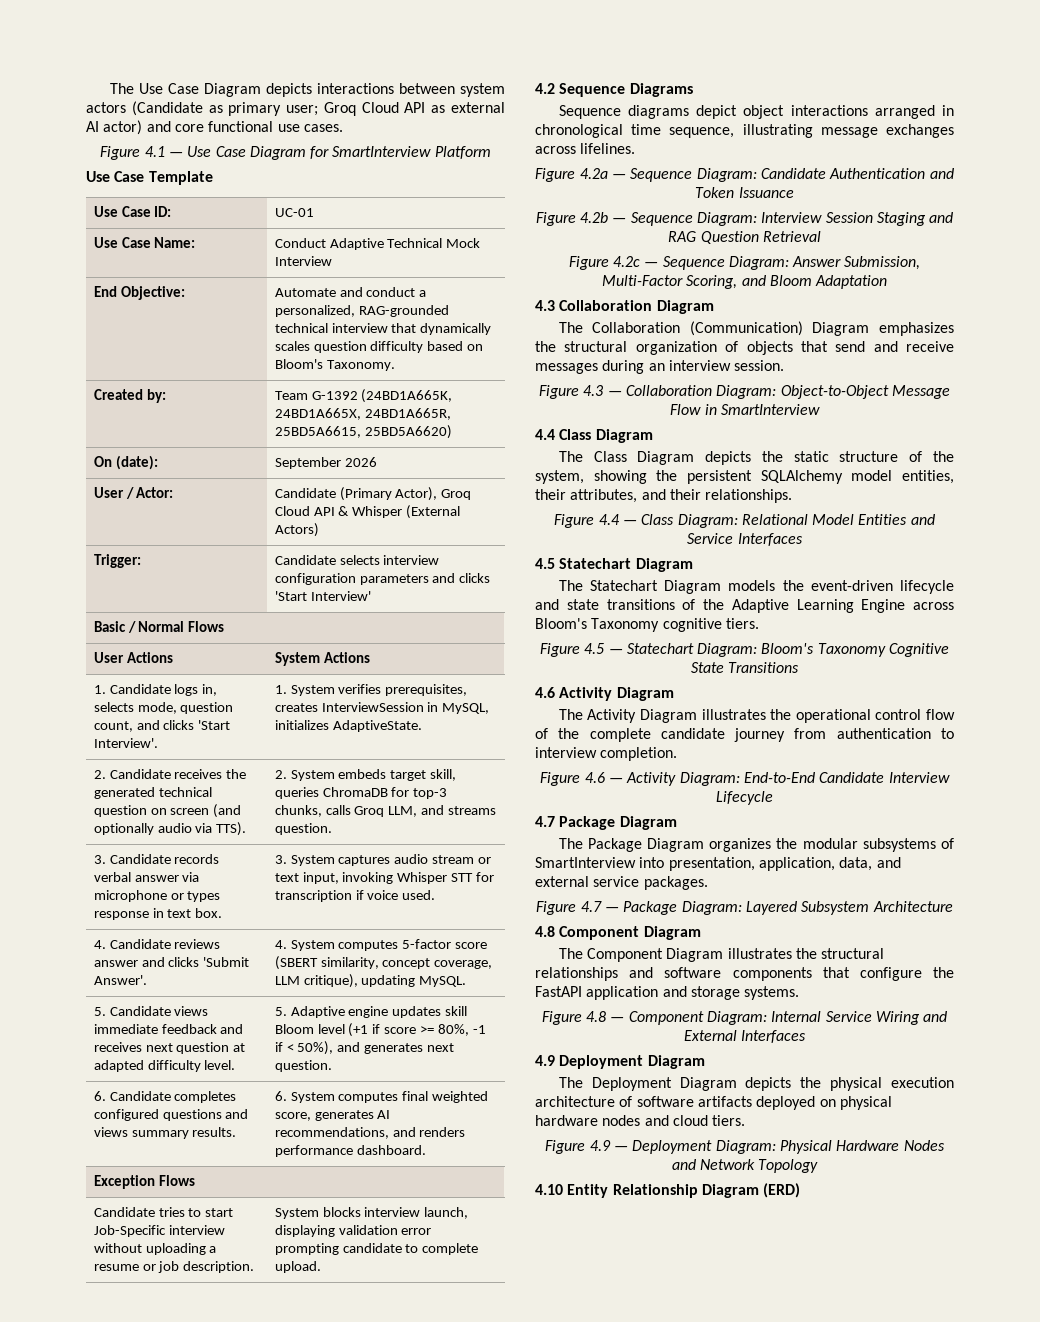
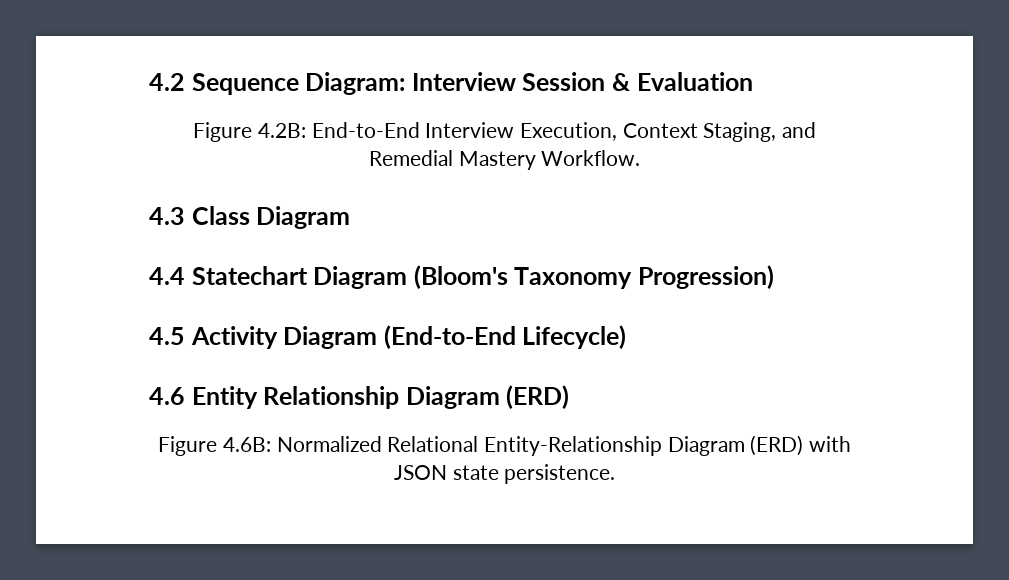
- The Use Case Diagram depicts interactions between system actors (Candidate as primary user; Groq Cloud API as external AI actor) and core functional use cases.
- Figure 4.1 — Use Case Diagram for SmartInterview Platform
- Use Case Template
- Use Case ID: | UC-01
- Use Case Name: | Conduct Adaptive Technical Mock Interview
- End Objective: | Automate and conduct a personalized, RAG-grounded technical interview that dynamically scales question difficulty based on Bloom's Taxonomy.
- Created by: | Team G-1392 (24BD1A665K, 24BD1A665X, 24BD1A665R, 25BD5A6615, 25BD5A6620)
- On (date): | September 2026
- User / Actor: | Candidate (Primary Actor), Groq Cloud API & Whisper (External Actors)
- Trigger: | Candidate selects interview configuration parameters and clicks 'Start Interview'
- Basic / Normal Flows
- User Actions | System Actions
- 1. Candidate logs in, selects mode, question count, and clicks 'Start Interview'. | 1. System verifies prerequisites, creates InterviewSession in MySQL, initializes AdaptiveState.
- 2. Candidate receives the generated technical question on screen (and optionally audio via TTS). | 2. System embeds target skill, queries ChromaDB for top-3 chunks, calls Groq LLM, and streams question.
- 3. Candidate records verbal answer via microphone or types response in text box. | 3. System captures audio stream or text input, invoking Whisper STT for transcription if voice used.
- 4. Candidate reviews answer and clicks 'Submit Answer'. | 4. System computes 5-factor score (SBERT similarity, concept coverage, LLM critique), updating MySQL.
- 5. Candidate views immediate feedback and receives next question at adapted difficulty level. | 5. Adaptive engine updates skill Bloom level (+1 if score >= 80%, -1 if < 50%), and generates next question.
- 6. Candidate completes configured questions and views summary results. | 6. System computes final weighted score, generates AI recommendations, and renders performance dashboard.
- Exception Flows
- Candidate tries to start Job-Specific interview without uploading a resume or job description. | System blocks interview launch, displaying validation error prompting candidate to complete upload.
- 4.2 Sequence Diagrams
- Sequence diagrams depict object interactions arranged in chronological time sequence, illustrating message exchanges across lifelines.
- Figure 4.2a — Sequence Diagram: Candidate Authentication and Token Issuance
- Figure 4.2b — Sequence Diagram: Interview Session Staging and RAG Question Retrieval
- Figure 4.2c — Sequence Diagram: Answer Submission, Multi-Factor Scoring, and Bloom Adaptation
- 4.3 Collaboration Diagram
- The Collaboration (Communication) Diagram emphasizes the structural organization of objects that send and receive messages during an interview session.
- Figure 4.3 — Collaboration Diagram: Object-to-Object Message Flow in SmartInterview
- 4.4 Class Diagram
- The Class Diagram depicts the static structure of the system, showing the persistent SQLAlchemy model entities, their attributes, and their relationships.
- Figure 4.4 — Class Diagram: Relational Model Entities and Service Interfaces
- 4.5 Statechart Diagram
- The Statechart Diagram models the event-driven lifecycle and state transitions of the Adaptive Learning Engine across Bloom's Taxonomy cognitive tiers.
- Figure 4.5 — Statechart Diagram: Bloom's Taxonomy Cognitive State Transitions
- 4.6 Activity Diagram
- The Activity Diagram illustrates the operational control flow of the complete candidate journey from authentication to interview completion.
- Figure 4.6 — Activity Diagram: End-to-End Candidate Interview Lifecycle
- 4.7 Package Diagram
- The Package Diagram organizes the modular subsystems of SmartInterview into presentation, application, data, and external service packages.
- Figure 4.7 — Package Diagram: Layered Subsystem Architecture
- 4.8 Component Diagram
- The Component Diagram illustrates the structural relationships and software components that configure the FastAPI application and storage systems.
- Figure 4.8 — Component Diagram: Internal Service Wiring and External Interfaces
- 4.9 Deployment Diagram
- The Deployment Diagram depicts the physical execution architecture of software artifacts deployed on physical hardware nodes and cloud tiers.
- Figure 4.9 — Deployment Diagram: Physical Hardware Nodes and Network Topology
- 4.10 Entity Relationship Diagram (ERD)
+ 4.2 Sequence Diagram: Interview Session & Evaluation
+ Figure 4.2B: End-to-End Interview Execution, Context Staging, and Remedial Mastery Workflow.
+ 4.3 Class Diagram
+ 4.4 Statechart Diagram (Bloom's Taxonomy Progression)
+ 4.5 Activity Diagram (End-to-End Lifecycle)
+ 4.6 Entity Relationship Diagram (ERD)
+ Figure 4.6B: Normalized Relational Entity-Relationship Diagram (ERD) with JSON state persistence.

